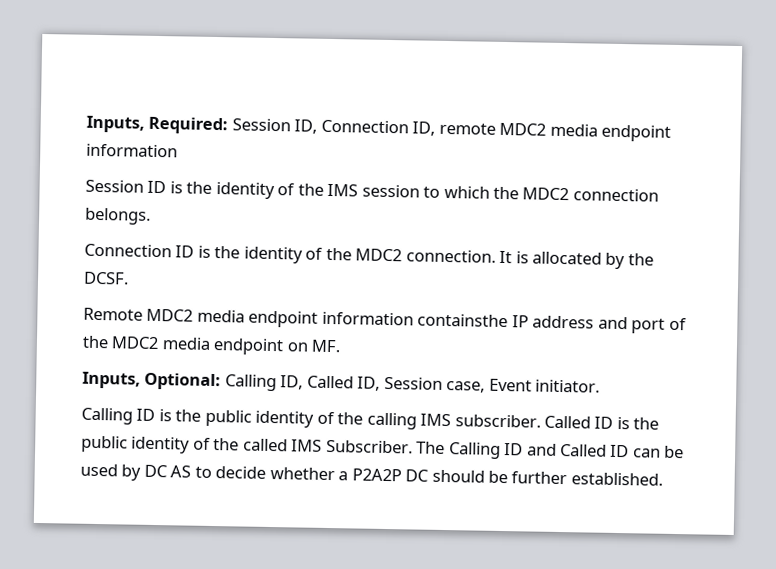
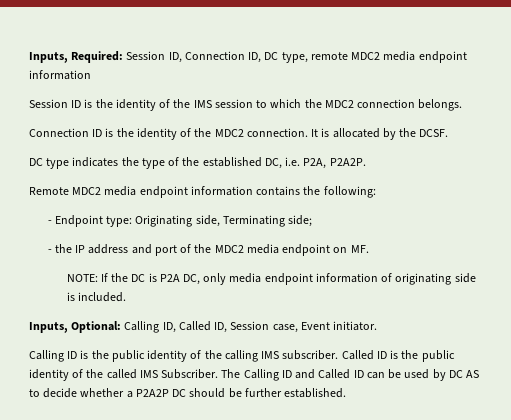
- Inputs, Required: Session ID, Connection ID, remote MDC2 media endpoint information
+ Inputs, Required: Session ID, Connection ID, DC type, remote MDC2 media endpoint information
+ DC type indicates the type of the established DC, i.e. P2A, P2A2P.
- Remote MDC2 media endpoint information containsthe IP address and port of the MDC2 media endpoint on MF.
+ Remote MDC2 media endpoint information contains the following:
+ - Endpoint type: Originating side, Terminating side;
+ - the IP address and port of the MDC2 media endpoint on MF.
+ NOTE: If the DC is P2A DC, only media endpoint information of originating side is included.

